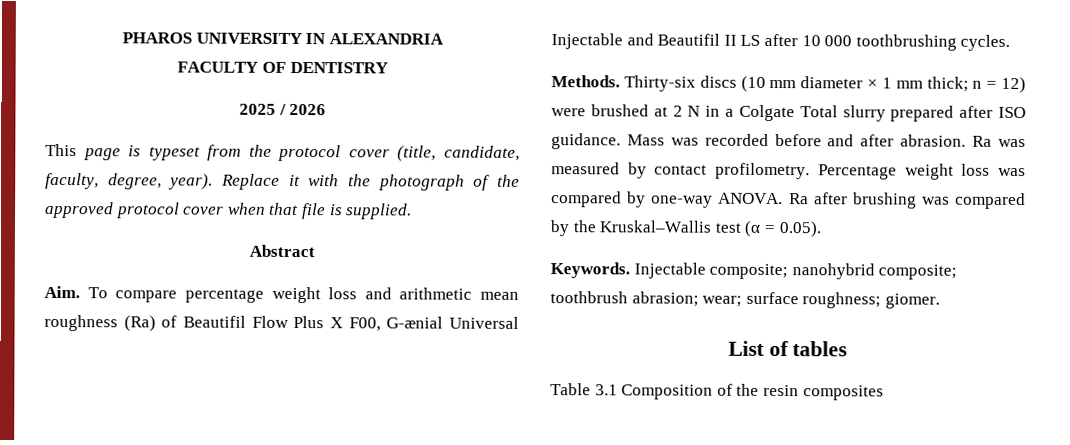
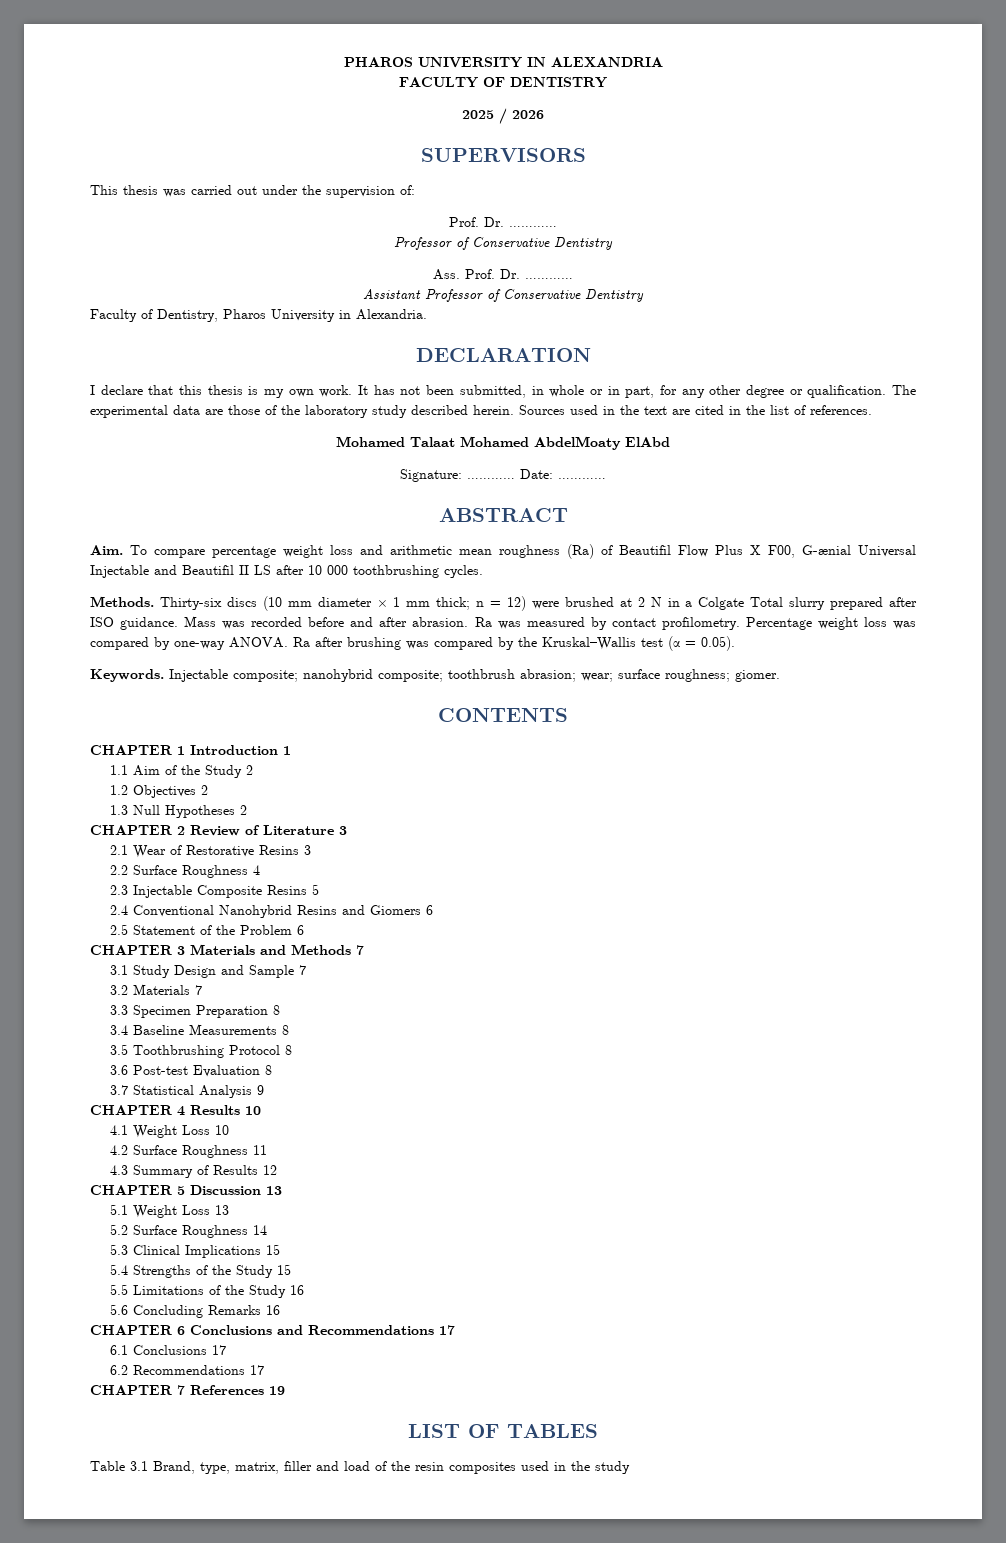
+ SUPERVISORS
- This page is typeset from the protocol cover (title, candidate, faculty, degree, year). Replace it with the photograph of the approved protocol cover when that file is supplied.
- Abstract
+ This thesis was carried out under the supervision of:
+ Prof. Dr. …………
+ Professor of Conservative Dentistry
+ Ass. Prof. Dr. …………
+ Assistant Professor of Conservative Dentistry
+ Faculty of Dentistry, Pharos University in Alexandria.
+ DECLARATION
+ I declare that this thesis is my own work. It has not been submitted, in whole or in part, for any other degree or qualification. The experimental data are those of the laboratory study described herein. Sources used in the text are cited in the list of references.
+ Mohamed Talaat Mohamed AbdelMoaty ElAbd
+ Signature: ………… Date: …………
+ ABSTRACT
- List of tables
- Table 3.1 Composition of the resin composites
+ CONTENTS
+ CHAPTER 1 Introduction 1
+ 1.1 Aim of the Study 2
+ 1.2 Objectives 2
+ 1.3 Null Hypotheses 2
+ CHAPTER 2 Review of Literature 3
+ 2.1 Wear of Restorative Resins 3
+ 2.2 Surface Roughness 4
+ 2.3 Injectable Composite Resins 5
+ 2.4 Conventional Nanohybrid Resins and Giomers 6
+ 2.5 Statement of the Problem 6
+ CHAPTER 3 Materials and Methods 7
+ 3.1 Study Design and Sample 7
+ 3.2 Materials 7
+ 3.3 Specimen Preparation 8
+ 3.4 Baseline Measurements 8
+ 3.5 Toothbrushing Protocol 8
+ 3.6 Post-test Evaluation 8
+ 3.7 Statistical Analysis 9
+ CHAPTER 4 Results 10
+ 4.1 Weight Loss 10
+ 4.2 Surface Roughness 11
+ 4.3 Summary of Results 12
+ CHAPTER 5 Discussion 13
+ 5.1 Weight Loss 13
+ 5.2 Surface Roughness 14
+ 5.3 Clinical Implications 15
+ 5.4 Strengths of the Study 15
+ 5.5 Limitations of the Study 16
+ 5.6 Concluding Remarks 16
+ CHAPTER 6 Conclusions and Recommendations 17
+ 6.1 Conclusions 17
+ 6.2 Recommendations 17
+ CHAPTER 7 References 19
+ LIST OF TABLES
+ Table 3.1 Brand, type, matrix, filler and load of the resin composites used in the study

